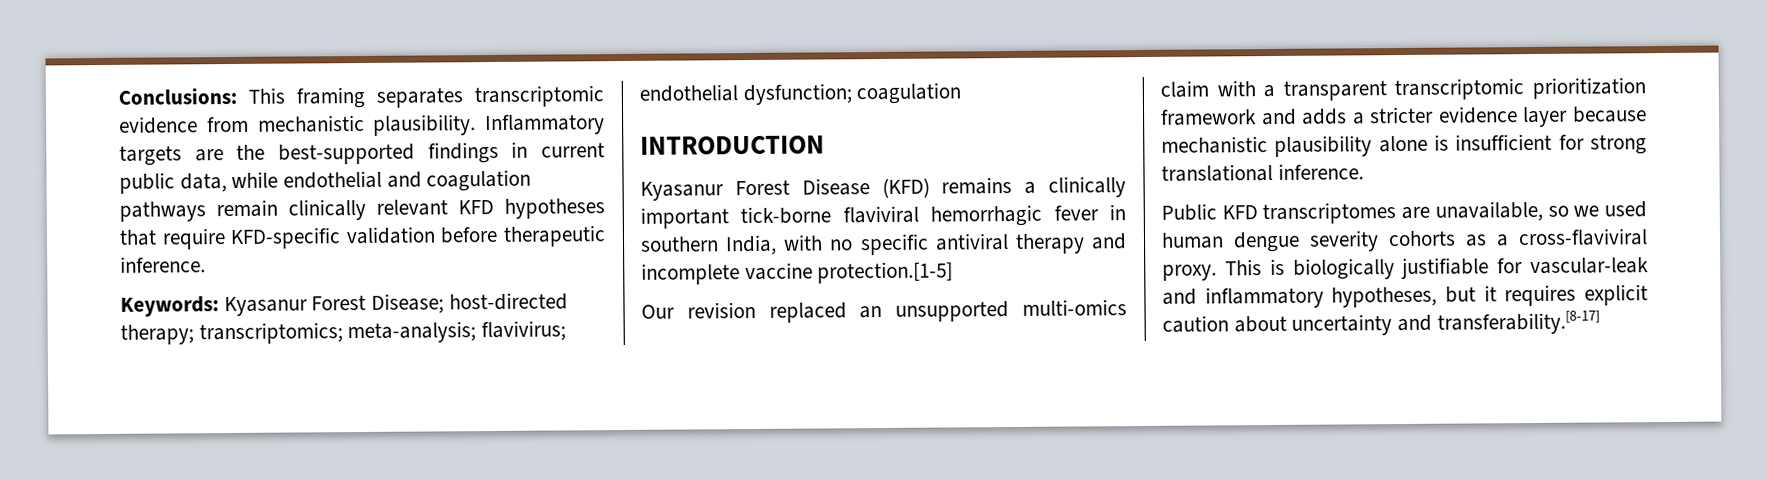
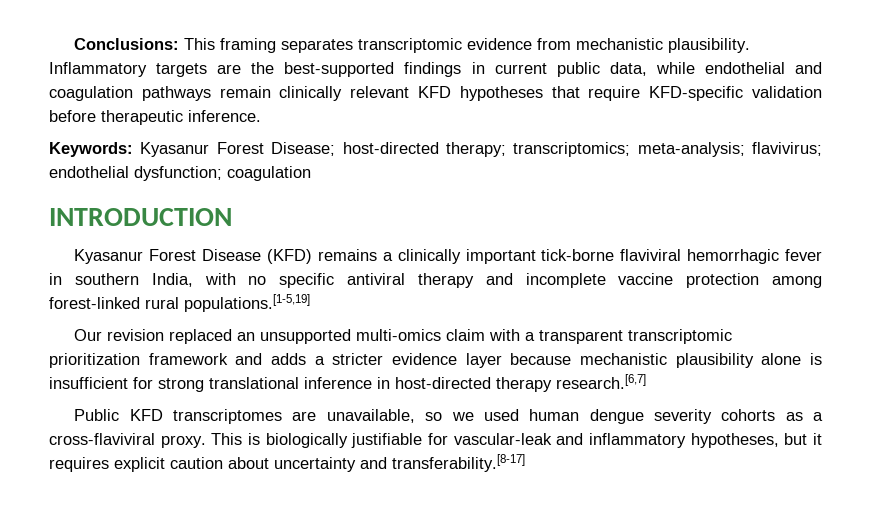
- Kyasanur Forest Disease (KFD) remains a clinically important tick-borne flaviviral hemorrhagic fever in southern India, with no specific antiviral therapy and incomplete vaccine protection.[1-5]
+ Kyasanur Forest Disease (KFD) remains a clinically important tick-borne flaviviral hemorrhagic fever in southern India, with no specific antiviral therapy and incomplete vaccine protection among forest-linked rural populations.[1-5,19]
- Our revision replaced an unsupported multi-omics claim with a transparent transcriptomic prioritization framework and adds a stricter evidence layer because mechanistic plausibility alone is insufficient for strong translational inference.
+ Our revision replaced an unsupported multi-omics claim with a transparent transcriptomic prioritization framework and adds a stricter evidence layer because mechanistic plausibility alone is insufficient for strong translational inference in host-directed therapy research.[6,7]

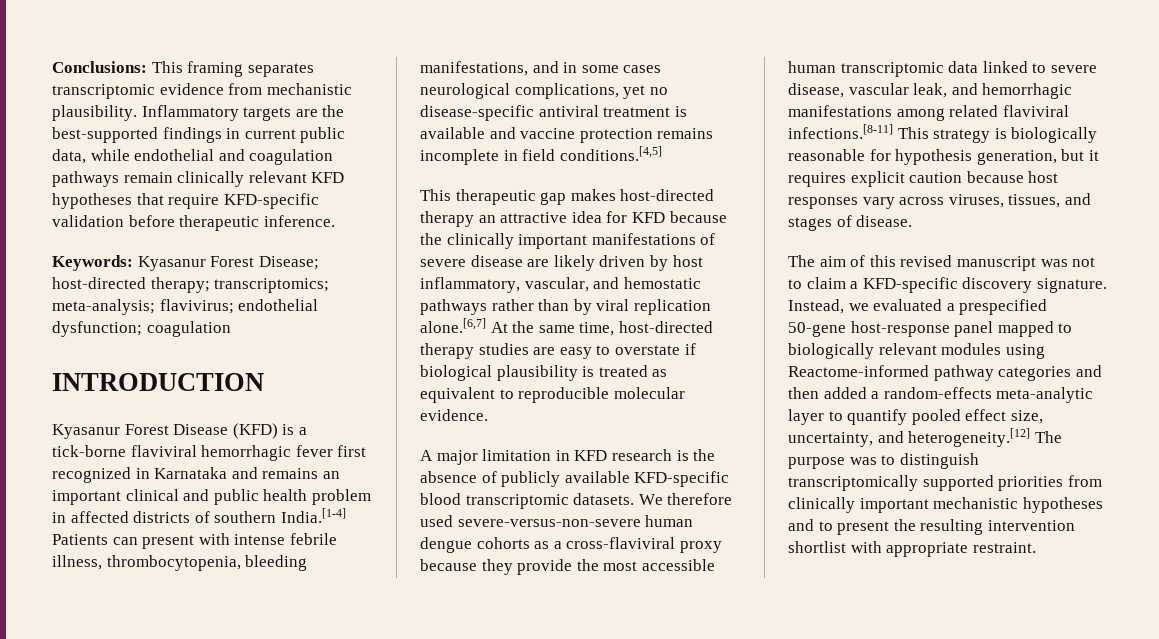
- Kyasanur Forest Disease (KFD) remains a clinically important tick-borne flaviviral hemorrhagic fever in southern India, with no specific antiviral therapy and incomplete vaccine protection among forest-linked rural populations.[1-5,19]
- Our revision replaced an unsupported multi-omics claim with a transparent transcriptomic prioritization framework and adds a stricter evidence layer because mechanistic plausibility alone is insufficient for strong translational inference in host-directed therapy research.[6,7]
- Public KFD transcriptomes are unavailable, so we used human dengue severity cohorts as a cross-flaviviral proxy. This is biologically justifiable for vascular-leak and inflammatory hypotheses, but it requires explicit caution about uncertainty and transferability.[8-17]
+ Kyasanur Forest Disease (KFD) is a tick-borne flaviviral hemorrhagic fever first recognized in Karnataka and remains an important clinical and public health problem in affected districts of southern India.[1-4] Patients can present with intense febrile illness, thrombocytopenia, bleeding manifestations, and in some cases neurological complications, yet no disease-specific antiviral treatment is available and vaccine protection remains incomplete in field conditions.[4,5]
+ This therapeutic gap makes host-directed therapy an attractive idea for KFD because the clinically important manifestations of severe disease are likely driven by host inflammatory, vascular, and hemostatic pathways rather than by viral replication alone.[6,7] At the same time, host-directed therapy studies are easy to overstate if biological plausibility is treated as equivalent to reproducible molecular evidence.
+ A major limitation in KFD research is the absence of publicly available KFD-specific blood transcriptomic datasets. We therefore used severe-versus-non-severe human dengue cohorts as a cross-flaviviral proxy because they provide the most accessible human transcriptomic data linked to severe disease, vascular leak, and hemorrhagic manifestations among related flaviviral infections.[8-11] This strategy is biologically reasonable for hypothesis generation, but it requires explicit caution because host responses vary across viruses, tissues, and stages of disease.
+ The aim of this revised manuscript was not to claim a KFD-specific discovery signature. Instead, we evaluated a prespecified 50-gene host-response panel mapped to biologically relevant modules using Reactome-informed pathway categories and then added a random-effects meta-analytic layer to quantify pooled effect size, uncertainty, and heterogeneity.[12] The purpose was to distinguish transcriptomically supported priorities from clinically important mechanistic hypotheses and to present the resulting intervention shortlist with appropriate restraint.

